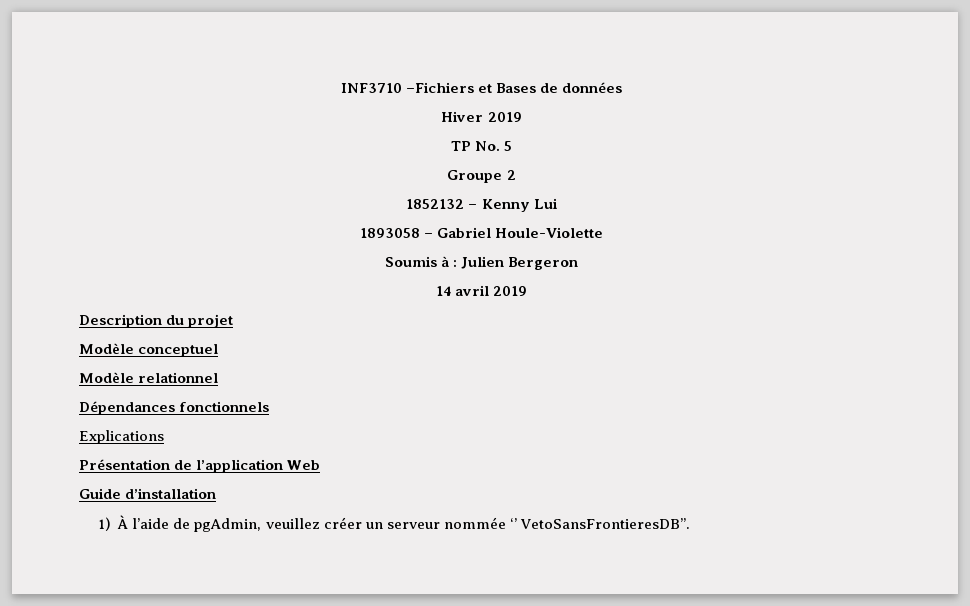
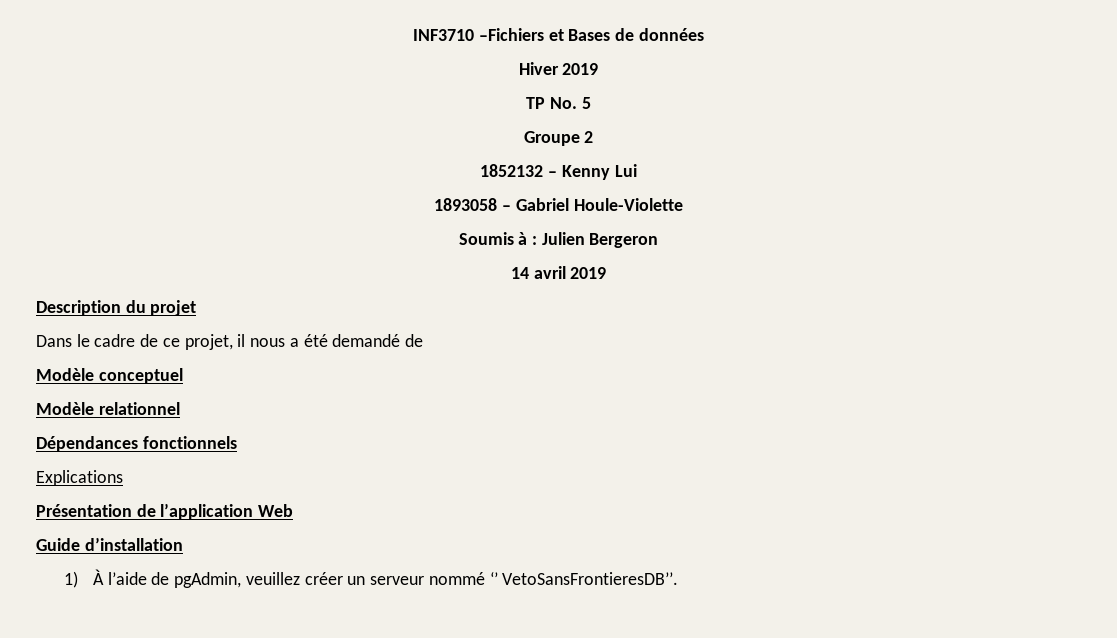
+ Dans le cadre de ce projet, il nous a été demandé de
- 1) À l’aide de pgAdmin, veuillez créer un serveur nommée ‘’ VetoSansFrontieresDB’’.
+ 1) À l’aide de pgAdmin, veuillez créer un serveur nommé ‘’ VetoSansFrontieresDB’’.

